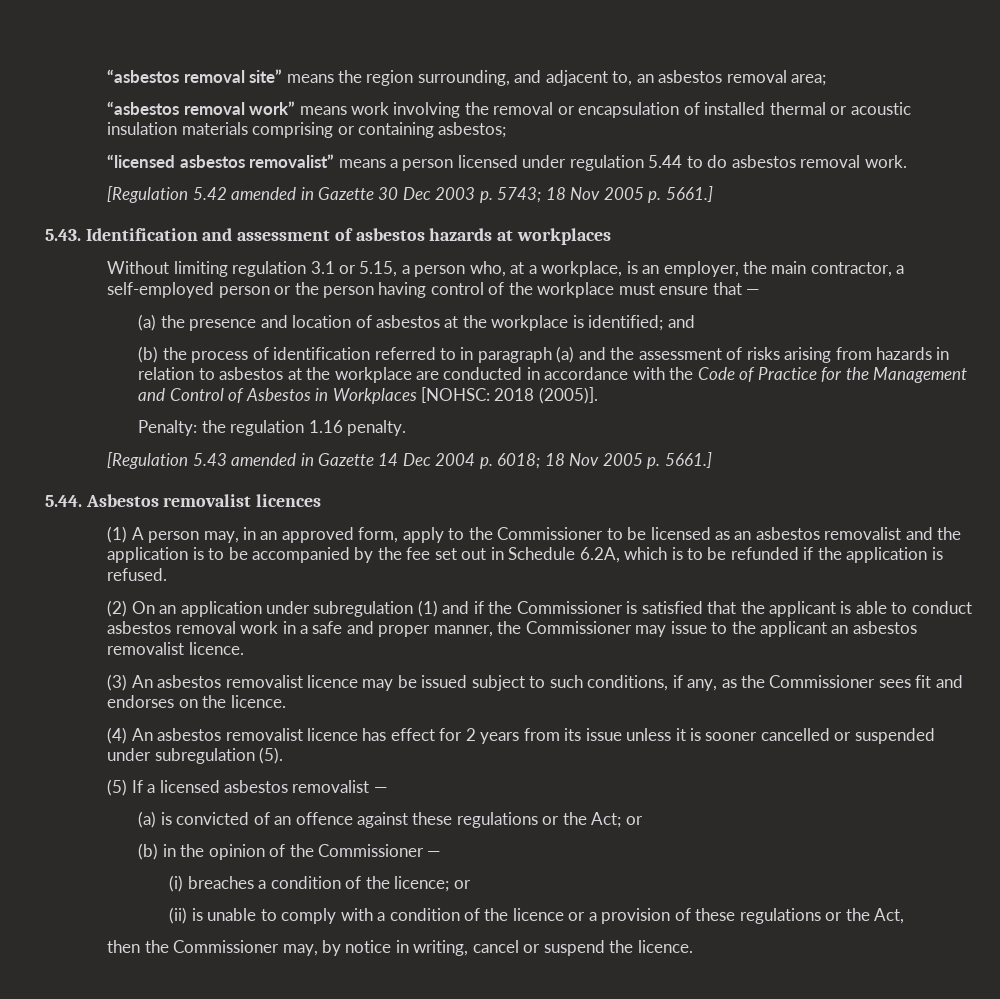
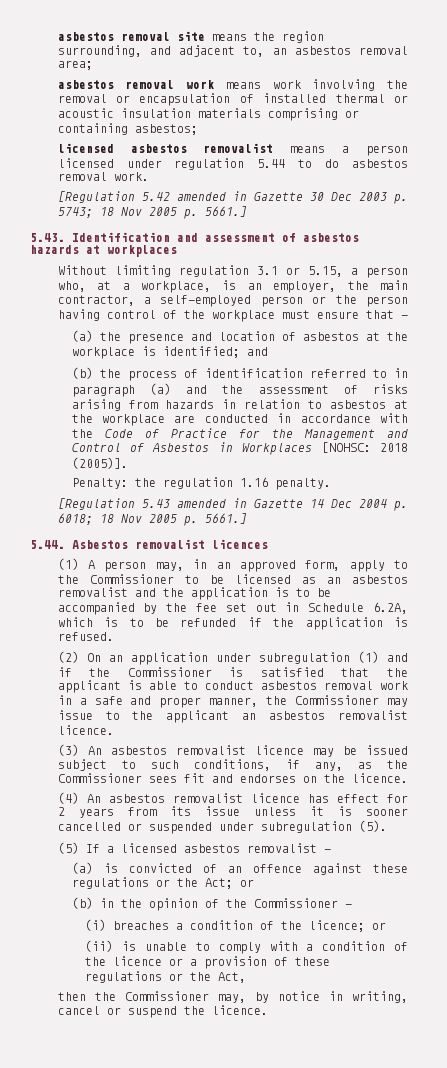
- “asbestos removal site” means the region surrounding, and adjacent to, an asbestos removal area;
+ asbestos removal site means the region surrounding, and adjacent to, an asbestos removal area;
- “asbestos removal work” means work involving the removal or encapsulation of installed thermal or acoustic insulation materials comprising or containing asbestos;
+ asbestos removal work means work involving the removal or encapsulation of installed thermal or acoustic insulation materials comprising or containing asbestos;
- “licensed asbestos removalist” means a person licensed under regulation 5.44 to do asbestos removal work.
+ licensed asbestos removalist means a person licensed under regulation 5.44 to do asbestos removal work.

